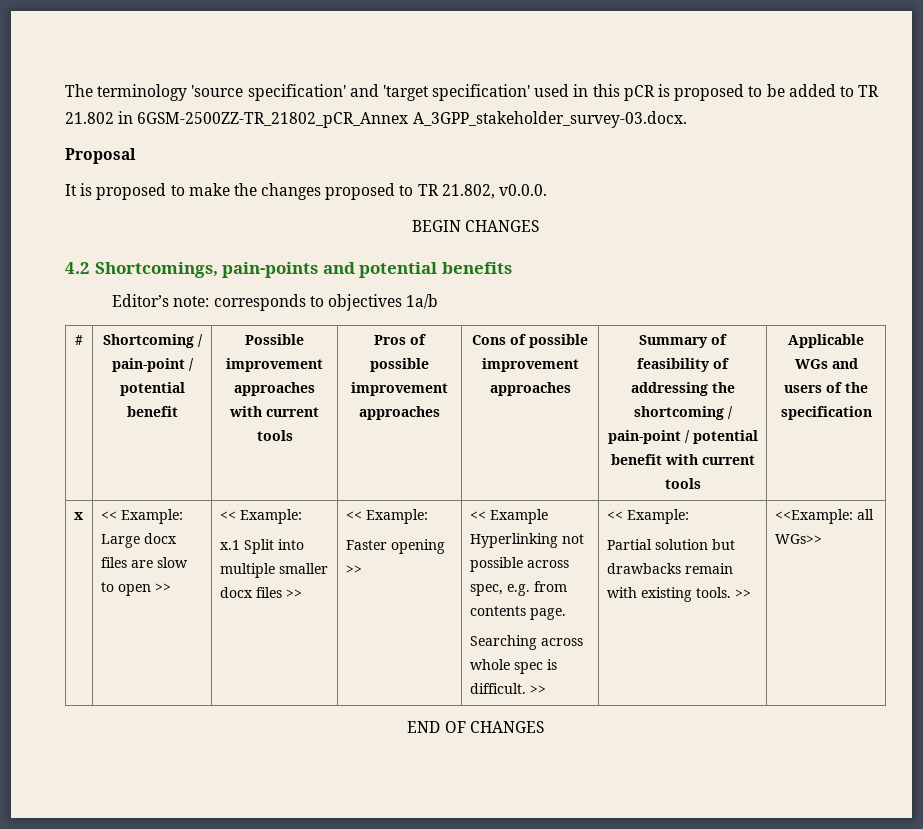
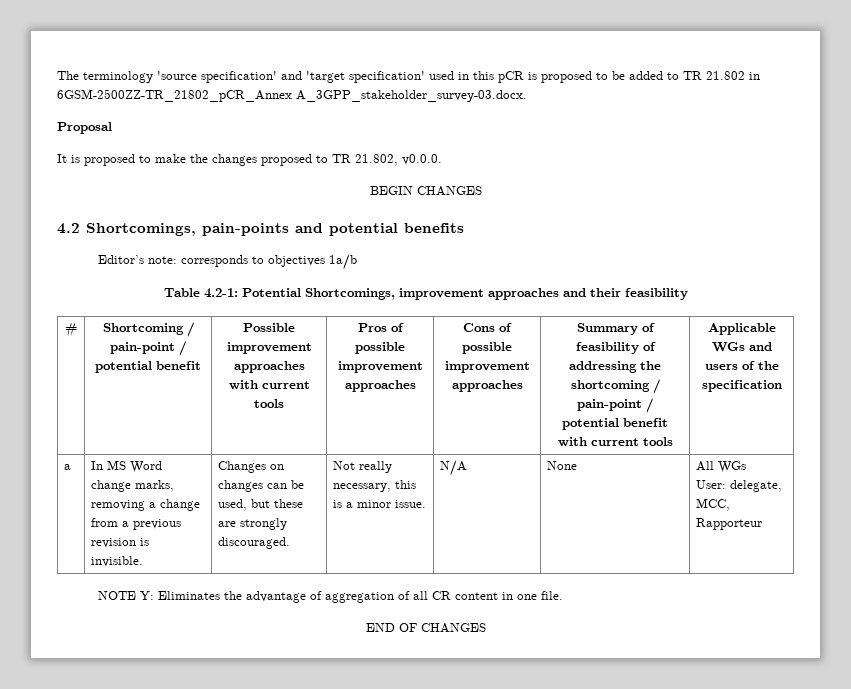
+ Table 4.2-1: Potential Shortcomings, improvement approaches and their feasibility
- x | << Example: Large docx files are slow to open >> | << Example:
- x.1 Split into multiple smaller docx files >> | << Example:
- Faster opening >> | << Example Hyperlinking not possible across spec, e.g. from contents page.
- Searching across whole spec is difficult. >> | << Example:
- Partial solution but drawbacks remain with existing tools. >> | <<Example: all WGs>>
+ a | In MS Word change marks, removing a change from a previous revision is invisible. | Changes on changes can be used, but these are strongly discouraged. | Not really necessary, this is a minor issue. | N/A | None | All WGs
+ User: delegate, MCC, Rapporteur
+ NOTE Y: Eliminates the advantage of aggregation of all CR content in one file.

